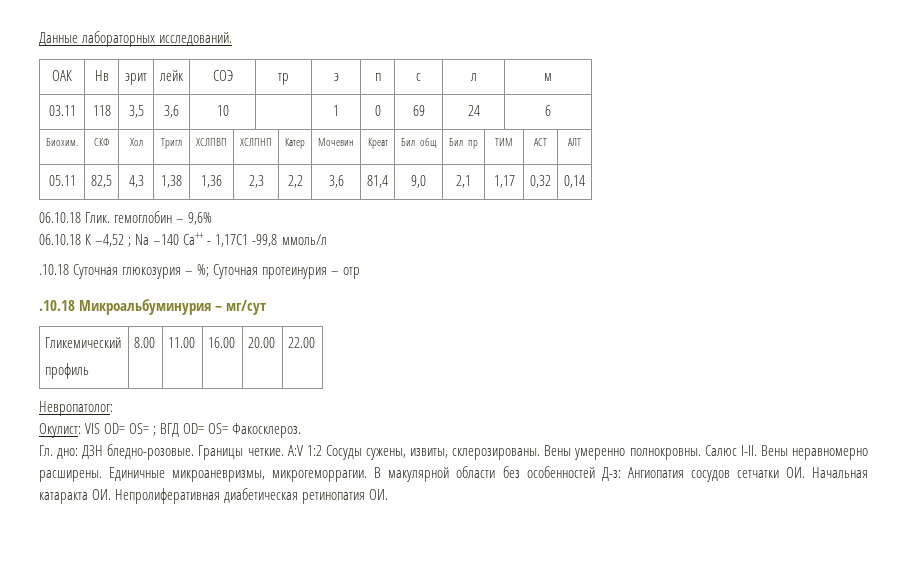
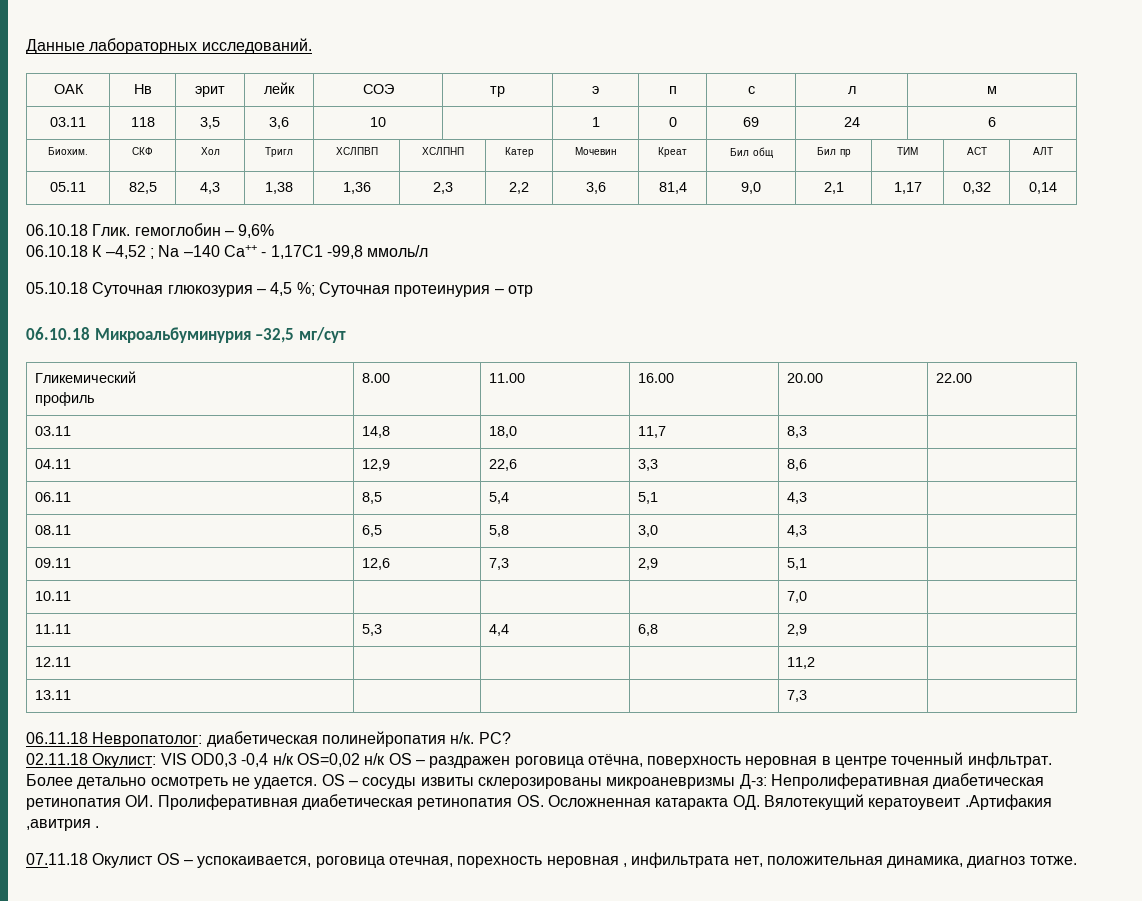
- .10.18 Суточная глюкозурия – %; Суточная протеинурия – отр
+ 05.10.18 Суточная глюкозурия – 4,5 %; Суточная протеинурия – отр
- .10.18 Микроальбуминурия – мг/сут
+ 06.10.18 Микроальбуминурия –32,5 мг/сут
- Невропатолог:
- Окулист: VIS OD= OS= ; ВГД OD= OS= Факосклероз.
- Гл. дно: ДЗН бледно-розовые. Границы четкие. А:V 1:2 Сосуды сужены, извиты, склерозированы. Вены умеренно полнокровны. Салюс I-II. Вены неравномерно расширены. Единичные микроаневризмы, микрогеморрагии. В макулярной области без особенностей Д-з: Ангиопатия сосудов сетчатки ОИ. Начальная катаракта ОИ. Непролиферативная диабетическая ретинопатия ОИ.
+ 03.11 | 14,8 | 18,0 | 11,7 | 8,3 |
+ 04.11 | 12,9 | 22,6 | 3,3 | 8,6 |
+ 06.11 | 8,5 | 5,4 | 5,1 | 4,3 |
+ 08.11 | 6,5 | 5,8 | 3,0 | 4,3 |
+ 09.11 | 12,6 | 7,3 | 2,9 | 5,1 |
+ 10.11 | | | | 7,0 |
+ 11.11 | 5,3 | 4,4 | 6,8 | 2,9 |
+ 12.11 | | | | 11,2 |
+ 13.11 | | | | 7,3 |
+ 06.11.18 Невропатолог: диабетическая полинейропатия н/к. РС?
+ 02.11.18 Окулист: VIS OD0,3 -0,4 н/к OS=0,02 н/к OS – раздражен роговица отёчна, поверхность неровная в центре точенный инфльтрат. Более детально осмотреть не удается. OS – сосуды извиты склерозированы микроаневризмы Д-з: Непролиферативная диабетическая ретинопатия ОИ. Пролиферативная диабетическая ретинопатия OS. Осложненная катаракта ОД. Вялотекущий кератоувеит .Артифакия ,авитрия .
+ 07.11.18 Окулист OS – успокаивается, роговица отечная, порехность неровная , инфильтрата нет, положительная динамика, диагноз тотже.

